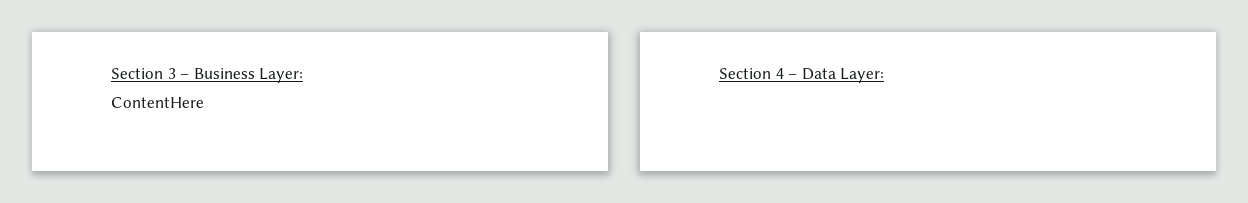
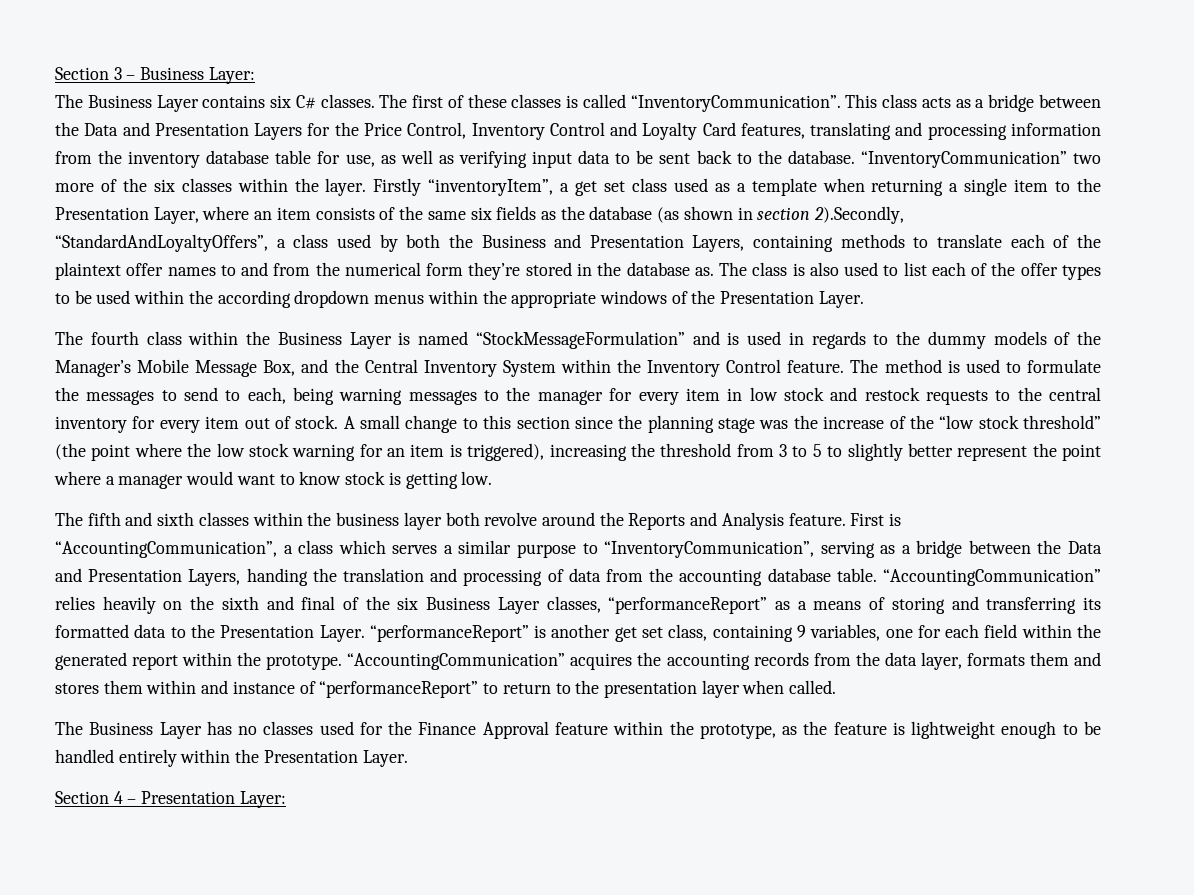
- ContentHere
+ The Business Layer contains six C# classes. The first of these classes is called “InventoryCommunication”. This class acts as a bridge between the Data and Presentation Layers for the Price Control, Inventory Control and Loyalty Card features, translating and processing information from the inventory database table for use, as well as verifying input data to be sent back to the database. “InventoryCommunication” two more of the six classes within the layer. Firstly “inventoryItem”, a get set class used as a template when returning a single item to the Presentation Layer, where an item consists of the same six fields as the database (as shown in section 2).Secondly, “StandardAndLoyaltyOffers”, a class used by both the Business and Presentation Layers, containing methods to translate each of the plaintext offer names to and from the numerical form they’re stored in the database as. The class is also used to list each of the offer types to be used within the according dropdown menus within the appropriate windows of the Presentation Layer.
+ The fourth class within the Business Layer is named “StockMessageFormulation” and is used in regards to the dummy models of the Manager’s Mobile Message Box, and the Central Inventory System within the Inventory Control feature. The method is used to formulate the messages to send to each, being warning messages to the manager for every item in low stock and restock requests to the central inventory for every item out of stock. A small change to this section since the planning stage was the increase of the “low stock threshold” (the point where the low stock warning for an item is triggered), increasing the threshold from 3 to 5 to slightly better represent the point where a manager would want to know stock is getting low.
+ The fifth and sixth classes within the business layer both revolve around the Reports and Analysis feature. First is “AccountingCommunication”, a class which serves a similar purpose to “InventoryCommunication”, serving as a bridge between the Data and Presentation Layers, handing the translation and processing of data from the accounting database table. “AccountingCommunication” relies heavily on the sixth and final of the six Business Layer classes, “performanceReport” as a means of storing and transferring its formatted data to the Presentation Layer. “performanceReport” is another get set class, containing 9 variables, one for each field within the generated report within the prototype. “AccountingCommunication” acquires the accounting records from the data layer, formats them and stores them within and instance of “performanceReport” to return to the presentation layer when called.
+ The Business Layer has no classes used for the Finance Approval feature within the prototype, as the feature is lightweight enough to be handled entirely within the Presentation Layer.
- Section 4 – Data Layer:
+ Section 4 – Presentation Layer:

